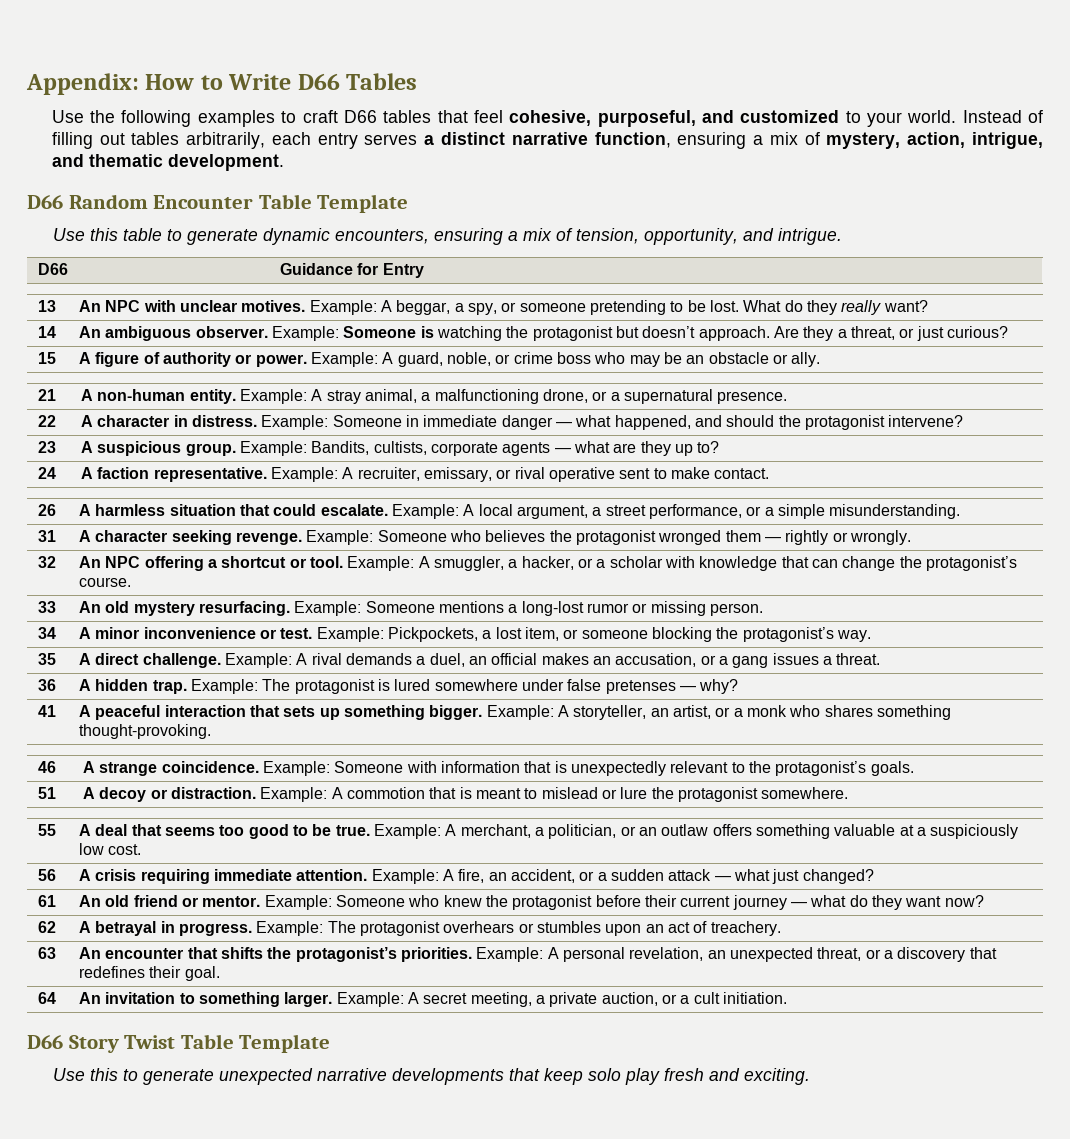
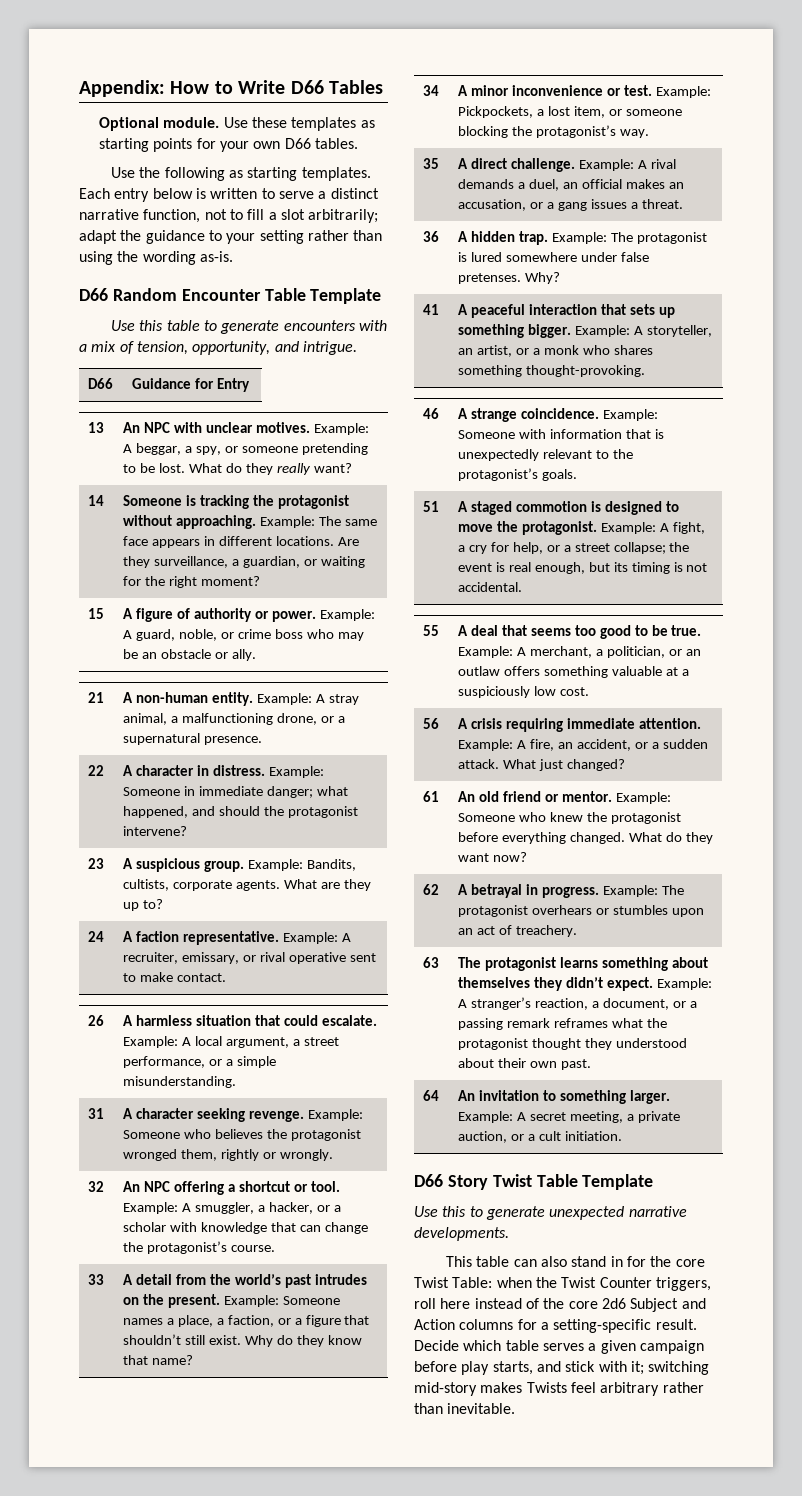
- Use the following examples to craft D66 tables that feel cohesive, purposeful, and customized to your world. Instead of filling out tables arbitrarily, each entry serves a distinct narrative function, ensuring a mix of mystery, action, intrigue, and thematic development.
+ Optional module. Use these templates as starting points for your own D66 tables.
+ Use the following as starting templates. Each entry below is written to serve a distinct narrative function, not to fill a slot arbitrarily; adapt the guidance to your setting rather than using the wording as-is.
- Use this table to generate dynamic encounters, ensuring a mix of tension, opportunity, and intrigue.
+ Use this table to generate encounters with a mix of tension, opportunity, and intrigue.
- 14 | An ambiguous observer. Example: Someone is watching the protagonist but doesn’t approach. Are they a threat, or just curious?
+ 14 | Someone is tracking the protagonist without approaching. Example: The same face appears in different locations. Are they surveillance, a guardian, or waiting for the right moment?
- 22 | A character in distress. Example: Someone in immediate danger — what happened, and should the protagonist intervene?
+ 22 | A character in distress. Example: Someone in immediate danger; what happened, and should the protagonist intervene?
- 23 | A suspicious group. Example: Bandits, cultists, corporate agents — what are they up to?
+ 23 | A suspicious group. Example: Bandits, cultists, corporate agents. What are they up to?
- 31 | A character seeking revenge. Example: Someone who believes the protagonist wronged them — rightly or wrongly.
+ 31 | A character seeking revenge. Example: Someone who believes the protagonist wronged them, rightly or wrongly.
- 33 | An old mystery resurfacing. Example: Someone mentions a long-lost rumor or missing person.
+ 33 | A detail from the world’s past intrudes on the present. Example: Someone names a place, a faction, or a figure that shouldn’t still exist. Why do they know that name?
- 36 | A hidden trap. Example: The protagonist is lured somewhere under false pretenses — why?
+ 36 | A hidden trap. Example: The protagonist is lured somewhere under false pretenses. Why?
- 51 | A decoy or distraction. Example: A commotion that is meant to mislead or lure the protagonist somewhere.
+ 51 | A staged commotion is designed to move the protagonist. Example: A fight, a cry for help, or a street collapse; the event is real enough, but its timing is not accidental.
- 56 | A crisis requiring immediate attention. Example: A fire, an accident, or a sudden attack — what just changed?
+ 56 | A crisis requiring immediate attention. Example: A fire, an accident, or a sudden attack. What just changed?
- 61 | An old friend or mentor. Example: Someone who knew the protagonist before their current journey — what do they want now?
+ 61 | An old friend or mentor. Example: Someone who knew the protagonist before everything changed. What do they want now?
- 63 | An encounter that shifts the protagonist’s priorities. Example: A personal revelation, an unexpected threat, or a discovery that redefines their goal.
+ 63 | The protagonist learns something about themselves they didn’t expect. Example: A stranger’s reaction, a document, or a passing remark reframes what the protagonist thought they understood about their own past.
- Use this to generate unexpected narrative developments that keep solo play fresh and exciting.
+ Use this to generate unexpected narrative developments.
+ This table can also stand in for the core Twist Table: when the Twist Counter triggers, roll here instead of the core 2d6 Subject and Action columns for a setting-specific result. Decide which table serves a given campaign before play starts, and stick with it; switching mid-story makes Twists feel arbitrary rather than inevitable.

